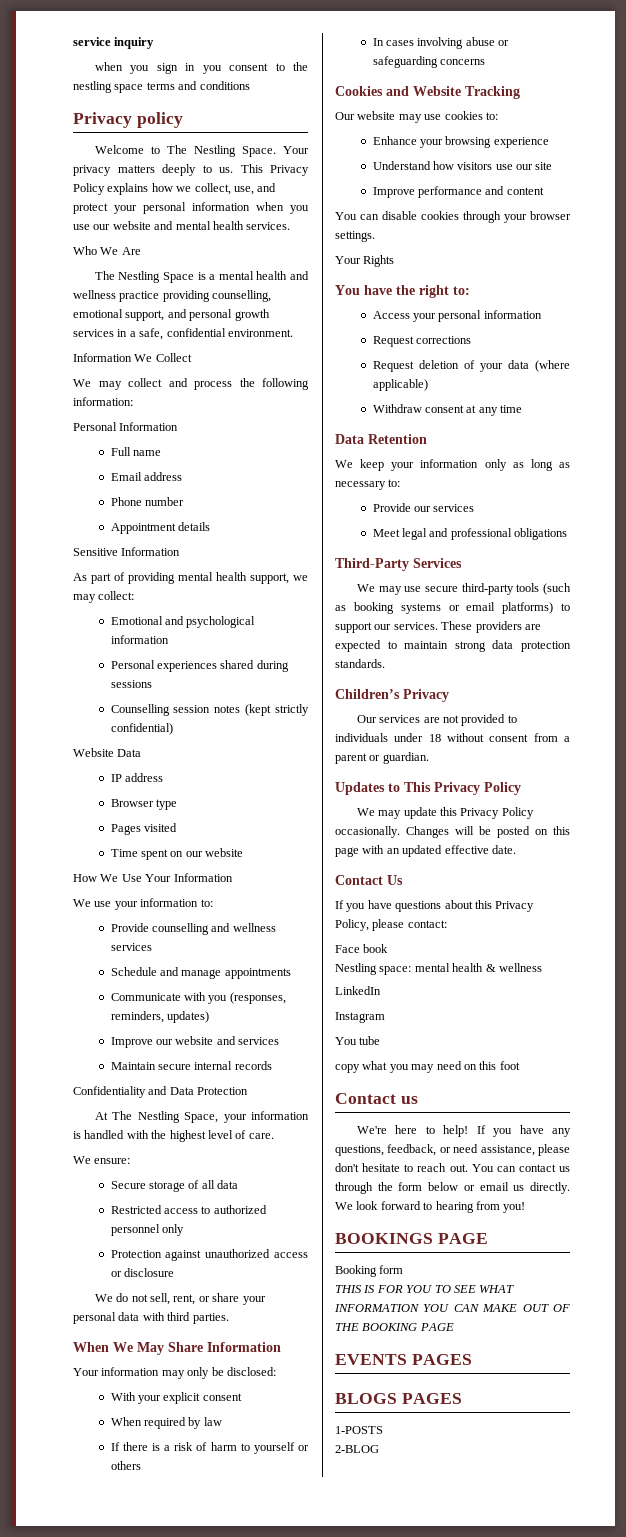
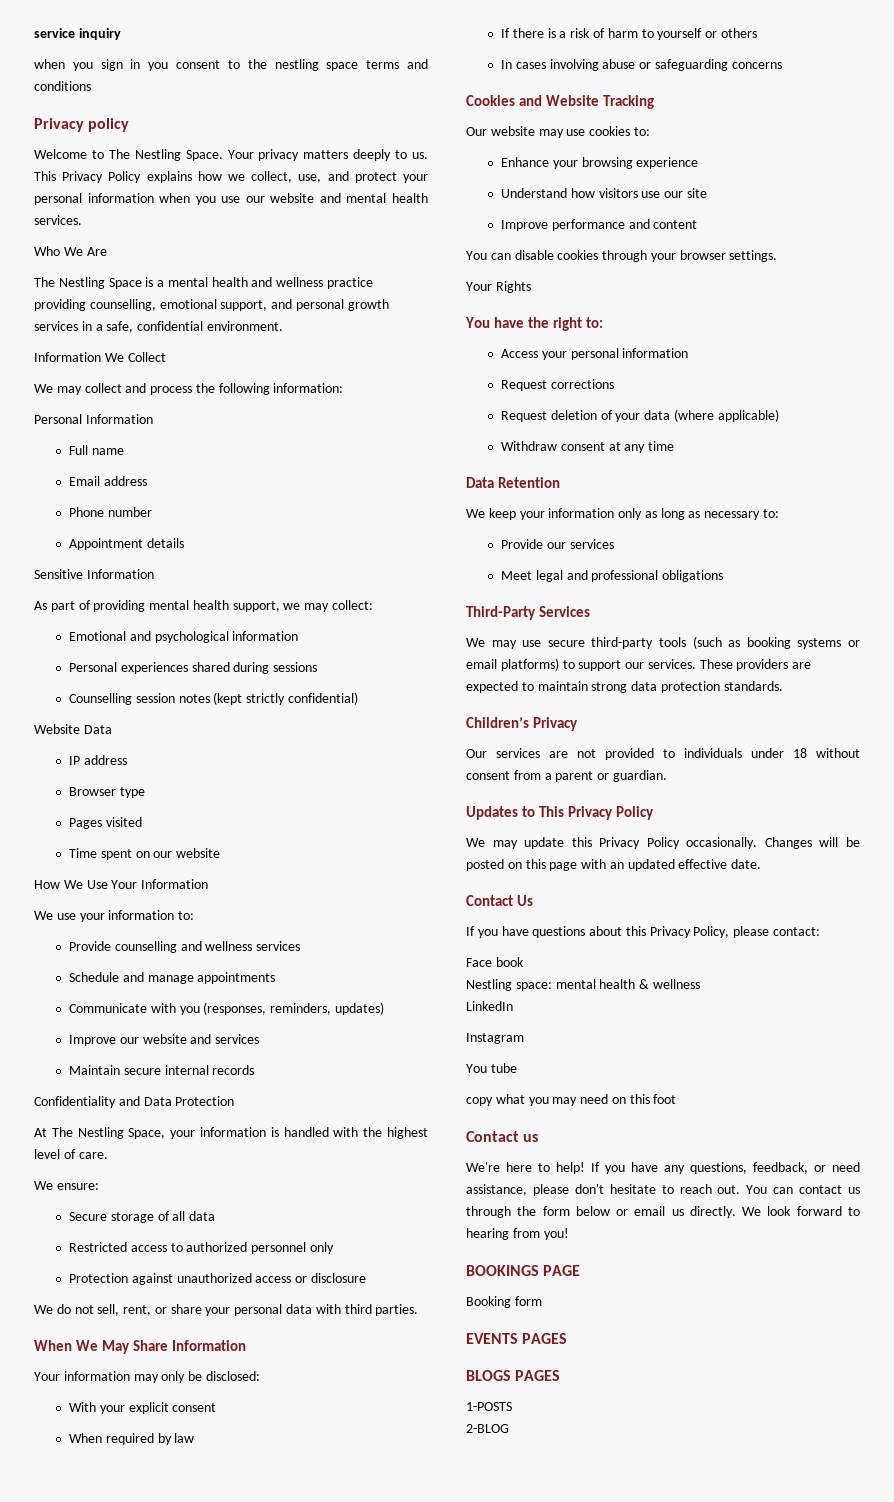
- THIS IS FOR YOU TO SEE WHAT INFORMATION YOU CAN MAKE OUT OF THE BOOKING PAGE

